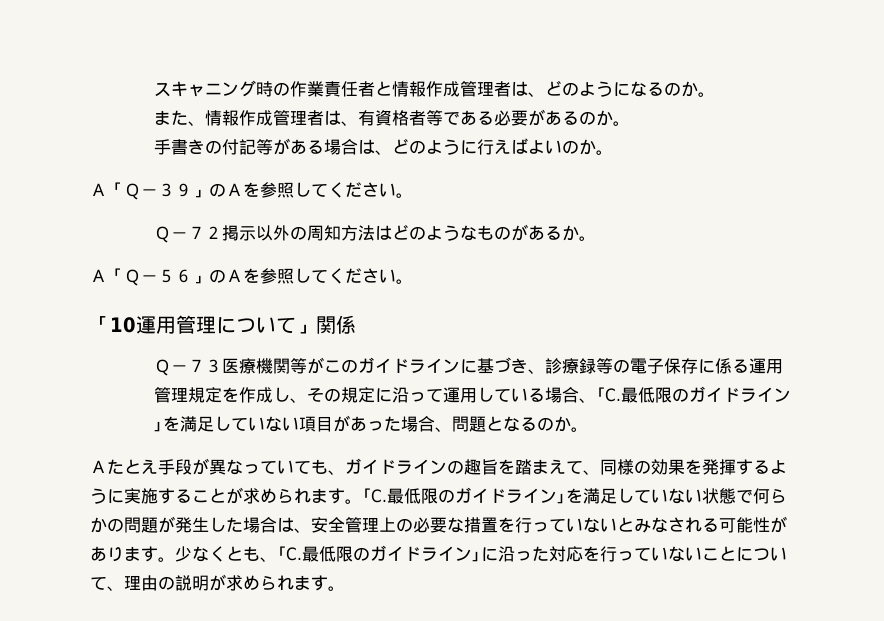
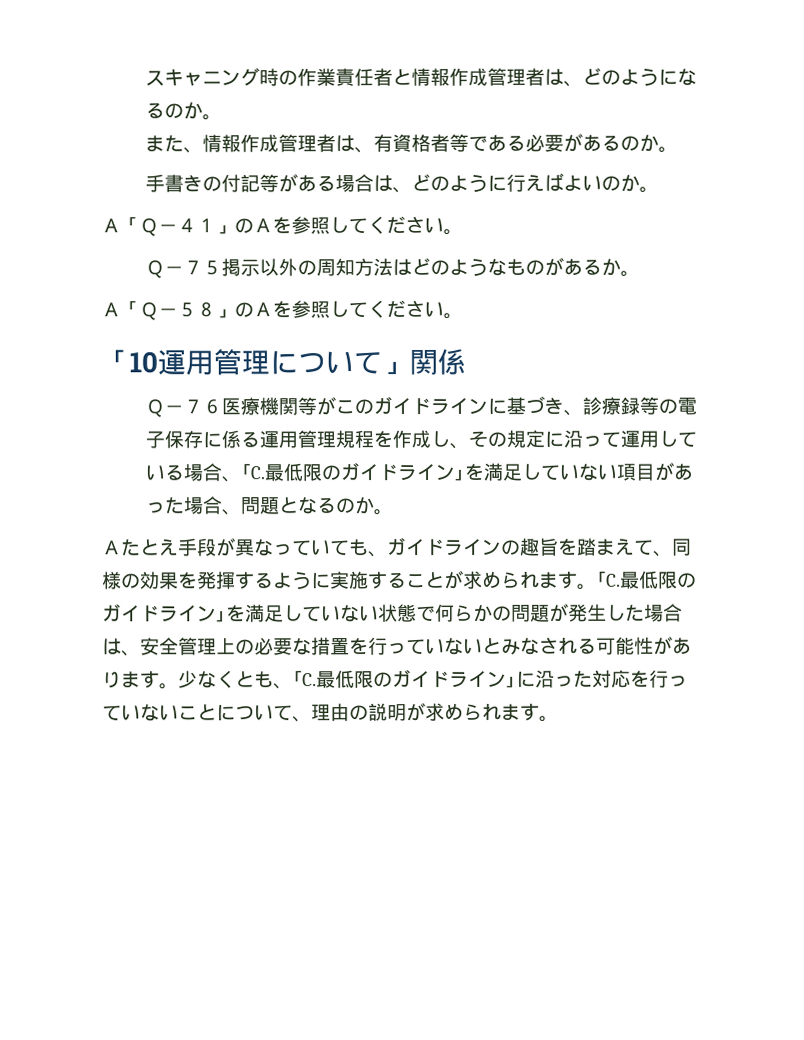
- Ａ「Ｑ－３９」のＡを参照してください。
+ Ａ「Ｑ－４１」のＡを参照してください。
- Ｑ－７２掲示以外の周知方法はどのようなものがあるか。
+ Ｑ－７５掲示以外の周知方法はどのようなものがあるか。
- Ａ「Ｑ－５６」のＡを参照してください。
+ Ａ「Ｑ－５８」のＡを参照してください。
- Ｑ－７３医療機関等がこのガイドラインに基づき、診療録等の電子保存に係る運用管理規定を作成し、その規定に沿って運用している場合、｢C.最低限のガイドライン｣を満足していない項目があった場合、問題となるのか。
+ Ｑ－７６医療機関等がこのガイドラインに基づき、診療録等の電子保存に係る運用管理規程を作成し、その規定に沿って運用している場合、｢C.最低限のガイドライン｣を満足していない項目があった場合、問題となるのか。

